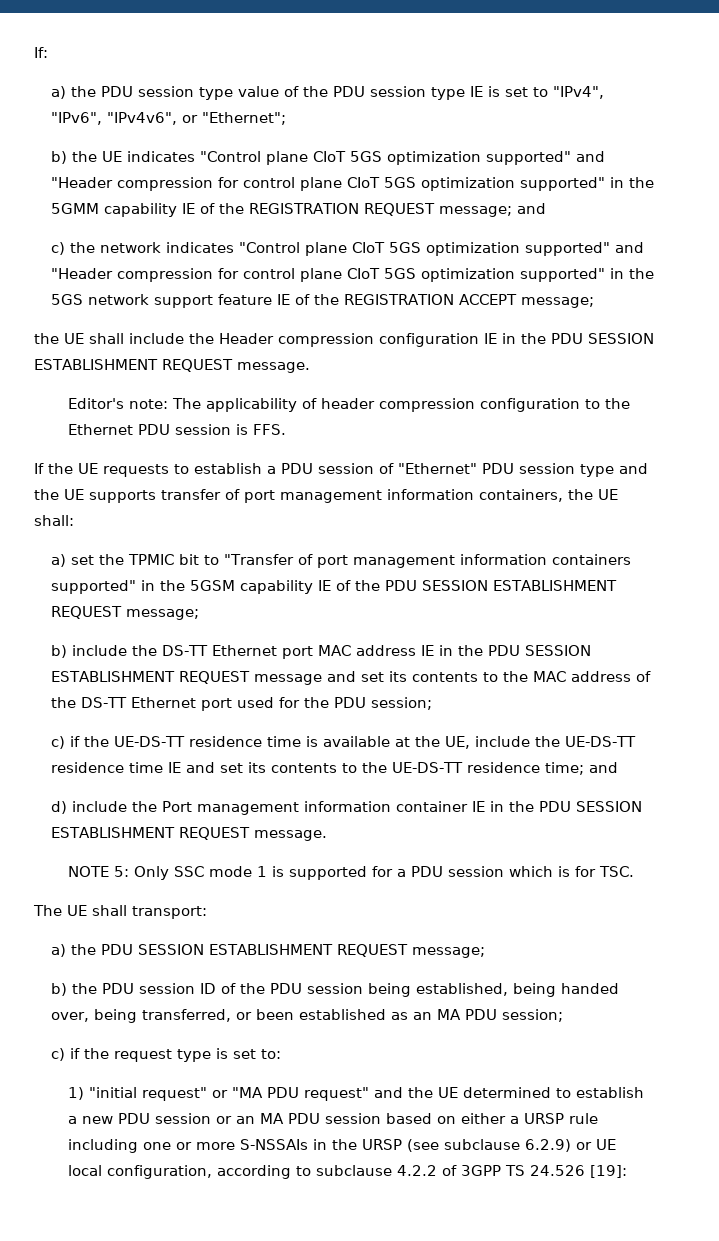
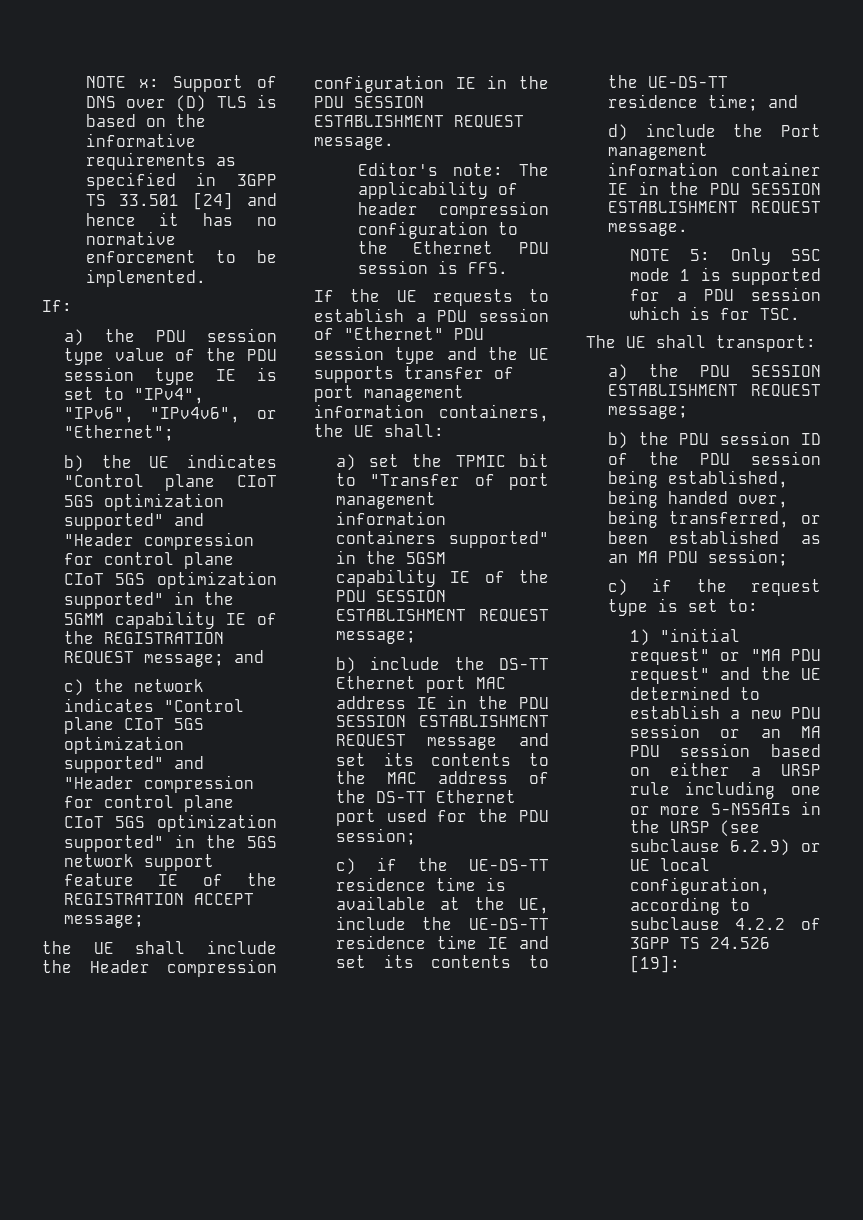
+ NOTE x: Support of DNS over (D) TLS is based on the informative requirements as specified in 3GPP TS 33.501 [24] and hence it has no normative enforcement to be implemented.

